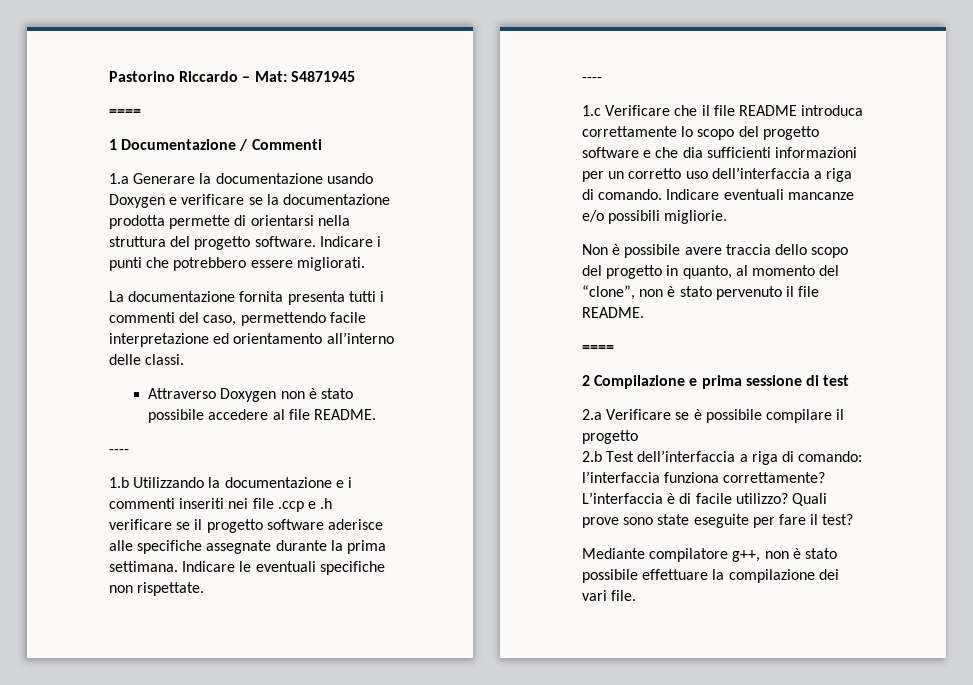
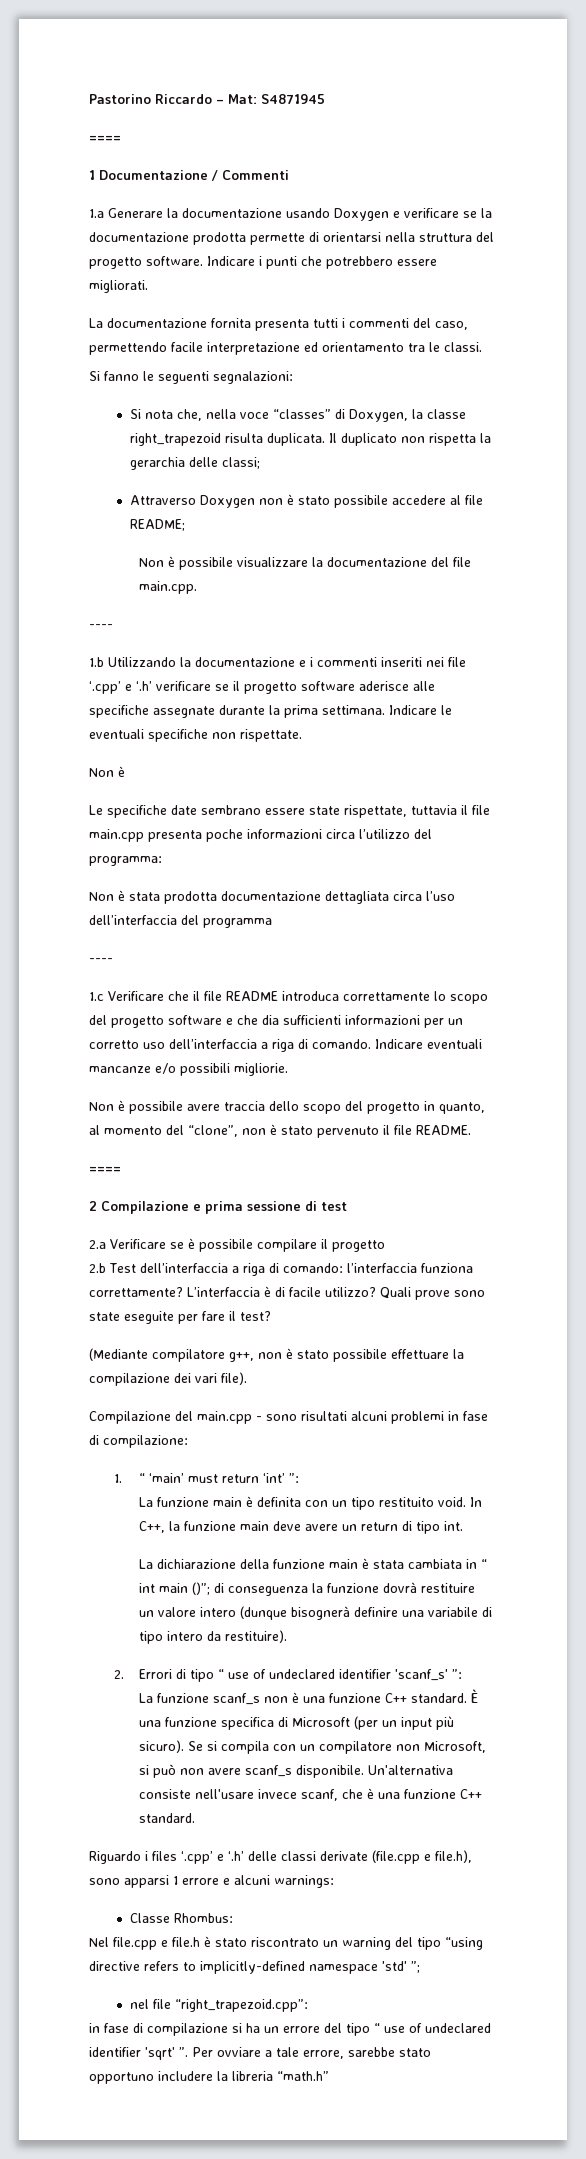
- La documentazione fornita presenta tutti i commenti del caso, permettendo facile interpretazione ed orientamento all’interno delle classi.
+ La documentazione fornita presenta tutti i commenti del caso, permettendo facile interpretazione ed orientamento tra le classi.
+ Si fanno le seguenti segnalazioni:
+ Si nota che, nella voce “classes” di Doxygen, la classe right_trapezoid risulta duplicata. Il duplicato non rispetta la gerarchia delle classi;
- Attraverso Doxygen non è stato possibile accedere al file README.
+ Attraverso Doxygen non è stato possibile accedere al file README;
+ Non è possibile visualizzare la documentazione del file main.cpp.
- 1.b Utilizzando la documentazione e i commenti inseriti nei file .ccp e .h verificare se il progetto software aderisce alle specifiche assegnate durante la prima settimana.
+ 1.b Utilizzando la documentazione e i commenti inseriti nei file ‘.cpp’ e ‘.h’ verificare se il progetto software aderisce alle specifiche assegnate durante la prima settimana.
  Indicare le eventuali specifiche non rispettate.
+ Non è
+ Le specifiche date sembrano essere state rispettate, tuttavia il file main.cpp presenta poche informazioni circa l’utilizzo del programma:
+ Non è stata prodotta documentazione dettagliata circa l’uso dell’interfaccia del programma
- Mediante compilatore g++, non è stato possibile effettuare la compilazione dei vari file.
+ (Mediante compilatore g++, non è stato possibile effettuare la compilazione dei vari file).
+ Compilazione del main.cpp - sono risultati alcuni problemi in fase di compilazione:
+ 1. “ ‘main’ must return ‘int’ ”:
+ La funzione main è definita con un tipo restituito void. In C++, la funzione main deve avere un return di tipo int.
+ La dichiarazione della funzione main è stata cambiata in “ int main ()”; di conseguenza la funzione dovrà restituire un valore intero (dunque bisognerà definire una variabile di tipo intero da restituire).
+ 2. Errori di tipo “ use of undeclared identifier 'scanf_s' ”:
+ La funzione scanf_s non è una funzione C++ standard. È una funzione specifica di Microsoft (per un input più sicuro). Se si compila con un compilatore non Microsoft, si può non avere scanf_s disponibile. Un'alternativa consiste nell'usare invece scanf, che è una funzione C++ standard.
+ Riguardo i files ‘.cpp’ e ‘.h’ delle classi derivate (file.cpp e file.h), sono apparsi 1 errore e alcuni warnings:
+ Classe Rhombus:
+ Nel file.cpp e file.h è stato riscontrato un warning del tipo “using directive refers to implicitly-defined namespace 'std' ”;
+ nel file “right_trapezoid.cpp”:
+ in fase di compilazione si ha un errore del tipo “ use of undeclared identifier 'sqrt' ”. Per ovviare a tale errore, sarebbe stato opportuno includere la libreria “math.h”

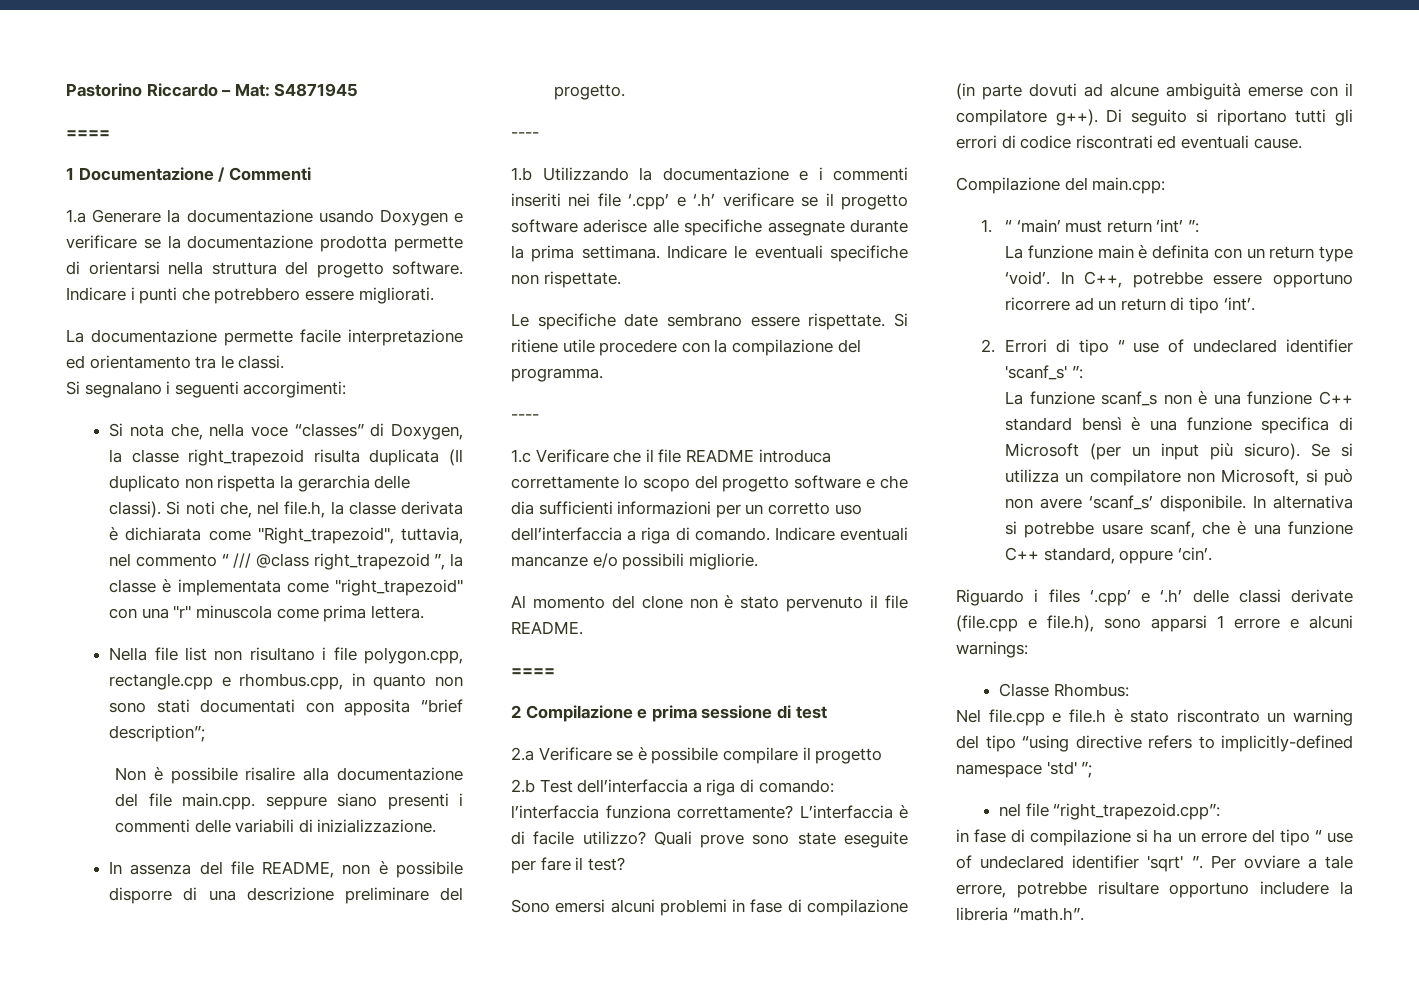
- La documentazione fornita presenta tutti i commenti del caso, permettendo facile interpretazione ed orientamento tra le classi.
+ La documentazione permette facile interpretazione ed orientamento tra le classi.
- Si fanno le seguenti segnalazioni:
+ Si segnalano i seguenti accorgimenti:
- Si nota che, nella voce “classes” di Doxygen, la classe right_trapezoid risulta duplicata. Il duplicato non rispetta la gerarchia delle classi;
- Attraverso Doxygen non è stato possibile accedere al file README;
- Non è possibile visualizzare la documentazione del file main.cpp.
+ Si nota che, nella voce “classes” di Doxygen, la classe right_trapezoid risulta duplicata (Il duplicato non rispetta la gerarchia delle classi). Si noti che, nel file.h, la classe derivata è dichiarata come "Right_trapezoid", tuttavia, nel commento “ /// @class right_trapezoid ”, la classe è implementata come "right_trapezoid" con una "r" minuscola come prima lettera.
+ Nella file list non risultano i file polygon.cpp, rectangle.cpp e rhombus.cpp, in quanto non sono stati documentati con apposita “brief description”;
+ Non è possibile risalire alla documentazione del file main.cpp. seppure siano presenti i commenti delle variabili di inizializzazione.
+ In assenza del file README, non è possibile disporre di una descrizione preliminare del progetto.
  Indicare le eventuali specifiche non rispettate.
- Non è
- Le specifiche date sembrano essere state rispettate, tuttavia il file main.cpp presenta poche informazioni circa l’utilizzo del programma:
- Non è stata prodotta documentazione dettagliata circa l’uso dell’interfaccia del programma
+ Le specifiche date sembrano essere rispettate. Si ritiene utile procedere con la compilazione del programma.
- Non è possibile avere traccia dello scopo del progetto in quanto, al momento del “clone”, non è stato pervenuto il file README.
+ Al momento del clone non è stato pervenuto il file README.
- (Mediante compilatore g++, non è stato possibile effettuare la compilazione dei vari file).
- Compilazione del main.cpp - sono risultati alcuni problemi in fase di compilazione:
+ Sono emersi alcuni problemi in fase di compilazione (in parte dovuti ad alcune ambiguità emerse con il compilatore g++). Di seguito si riportano tutti gli errori di codice riscontrati ed eventuali cause.
+ Compilazione del main.cpp:
- La funzione main è definita con un tipo restituito void. In C++, la funzione main deve avere un return di tipo int.
- La dichiarazione della funzione main è stata cambiata in “ int main ()”; di conseguenza la funzione dovrà restituire un valore intero (dunque bisognerà definire una variabile di tipo intero da restituire).
+ La funzione main è definita con un return type ‘void’. In C++, potrebbe essere opportuno ricorrere ad un return di tipo ‘int’.
- La funzione scanf_s non è una funzione C++ standard. È una funzione specifica di Microsoft (per un input più sicuro).
+ La funzione scanf_s non è una funzione C++ standard bensì è una funzione specifica di Microsoft (per un input più sicuro).
- Se si compila con un compilatore non Microsoft, si può non avere scanf_s disponibile. Un'alternativa consiste nell'usare invece scanf, che è una funzione C++ standard.
+ Se si utilizza un compilatore non Microsoft, si può non avere ‘scanf_s’ disponibile. In alternativa si potrebbe usare scanf, che è una funzione C++ standard, oppure ‘cin’.
- Per ovviare a tale errore, sarebbe stato opportuno includere la libreria “math.h”
+ Per ovviare a tale errore, potrebbe risultare opportuno includere la libreria “math.h”.

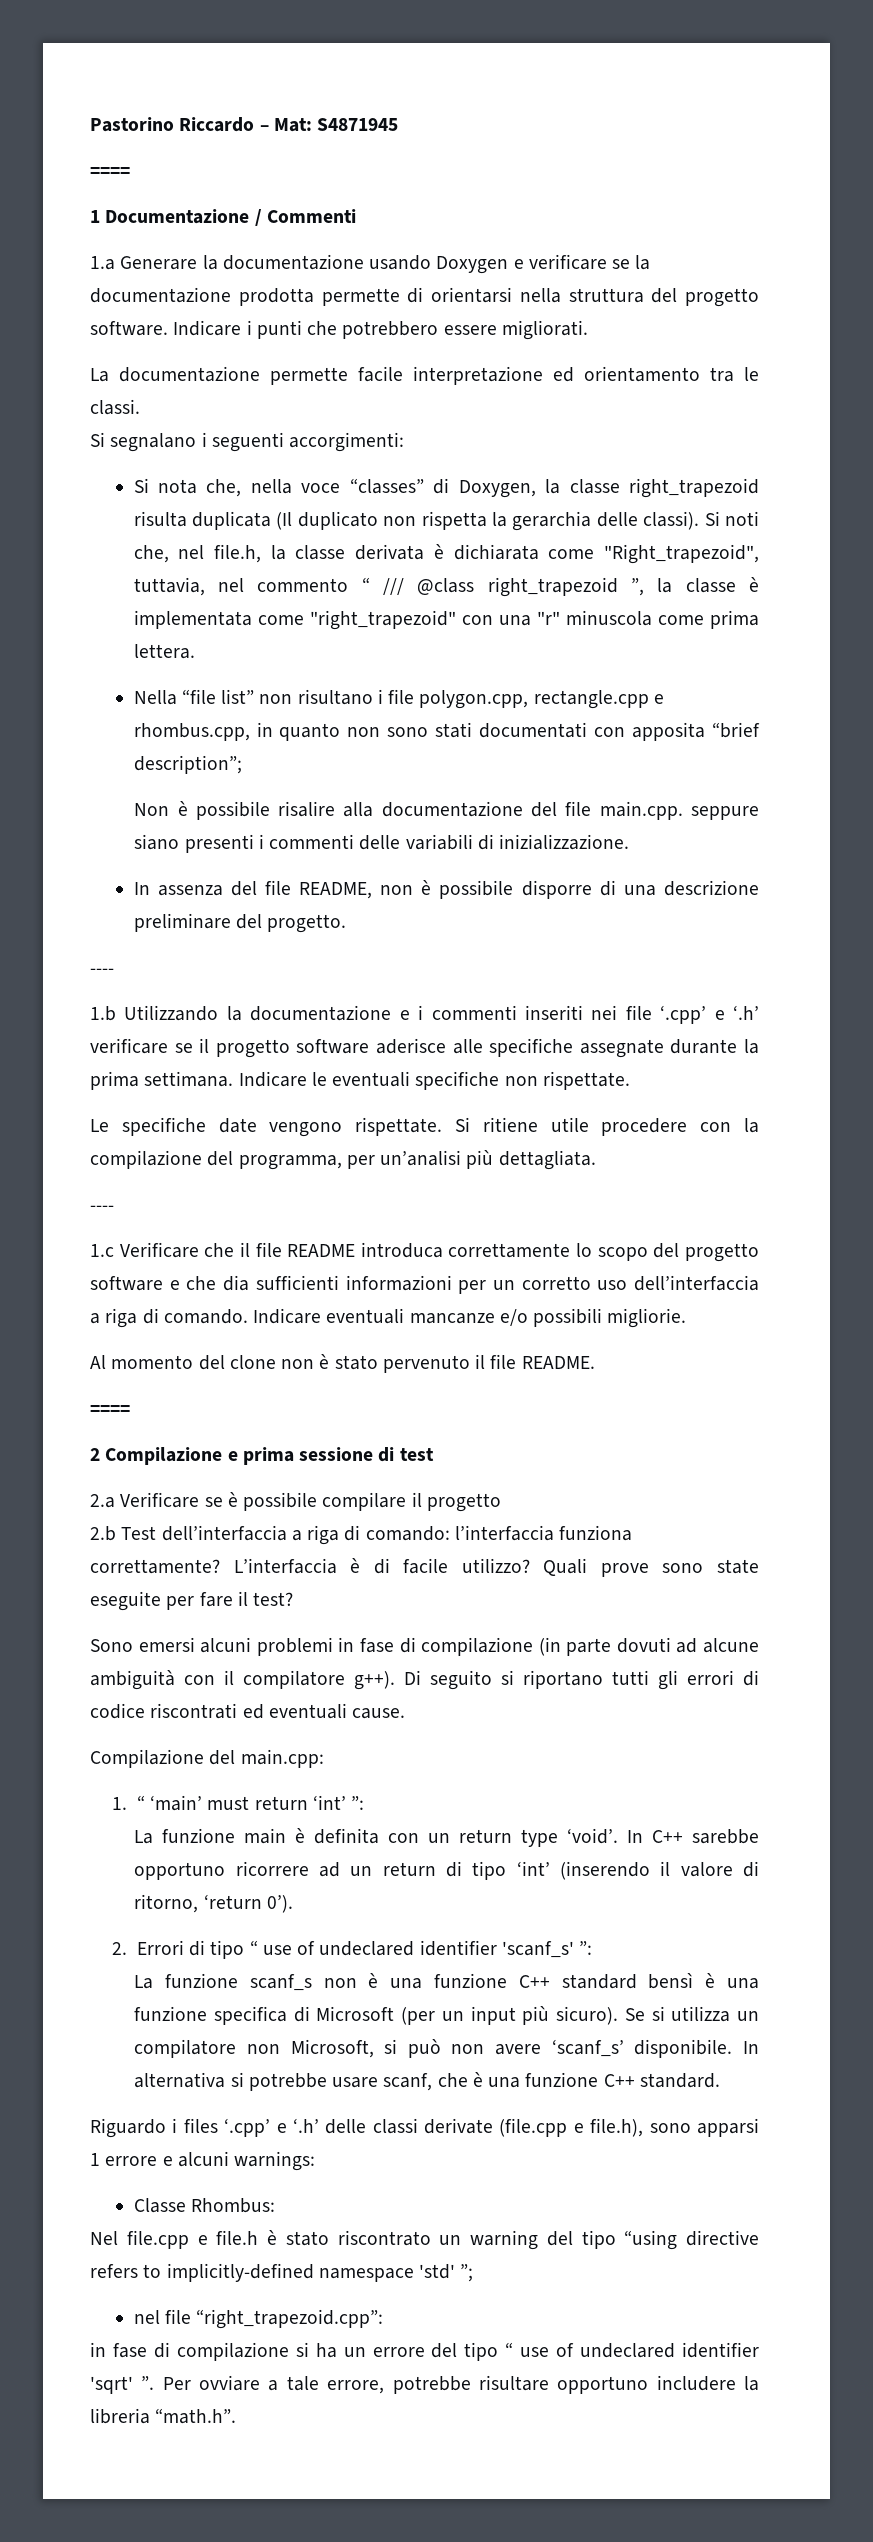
- Nella file list non risultano i file polygon.cpp, rectangle.cpp e rhombus.cpp, in quanto non sono stati documentati con apposita “brief description”;
+ Nella “file list” non risultano i file polygon.cpp, rectangle.cpp e rhombus.cpp, in quanto non sono stati documentati con apposita “brief description”;
- Le specifiche date sembrano essere rispettate.
+ Le specifiche date vengono rispettate.
- Si ritiene utile procedere con la compilazione del programma.
+ Si ritiene utile procedere con la compilazione del programma, per un’analisi più dettagliata.
- Sono emersi alcuni problemi in fase di compilazione (in parte dovuti ad alcune ambiguità emerse con il compilatore g++).
+ Sono emersi alcuni problemi in fase di compilazione (in parte dovuti ad alcune ambiguità con il compilatore g++).
- In C++, potrebbe essere opportuno ricorrere ad un return di tipo ‘int’.
+ In C++ sarebbe opportuno ricorrere ad un return di tipo ‘int’ (inserendo il valore di ritorno, ‘return 0’).
- In alternativa si potrebbe usare scanf, che è una funzione C++ standard, oppure ‘cin’.
+ In alternativa si potrebbe usare scanf, che è una funzione C++ standard.

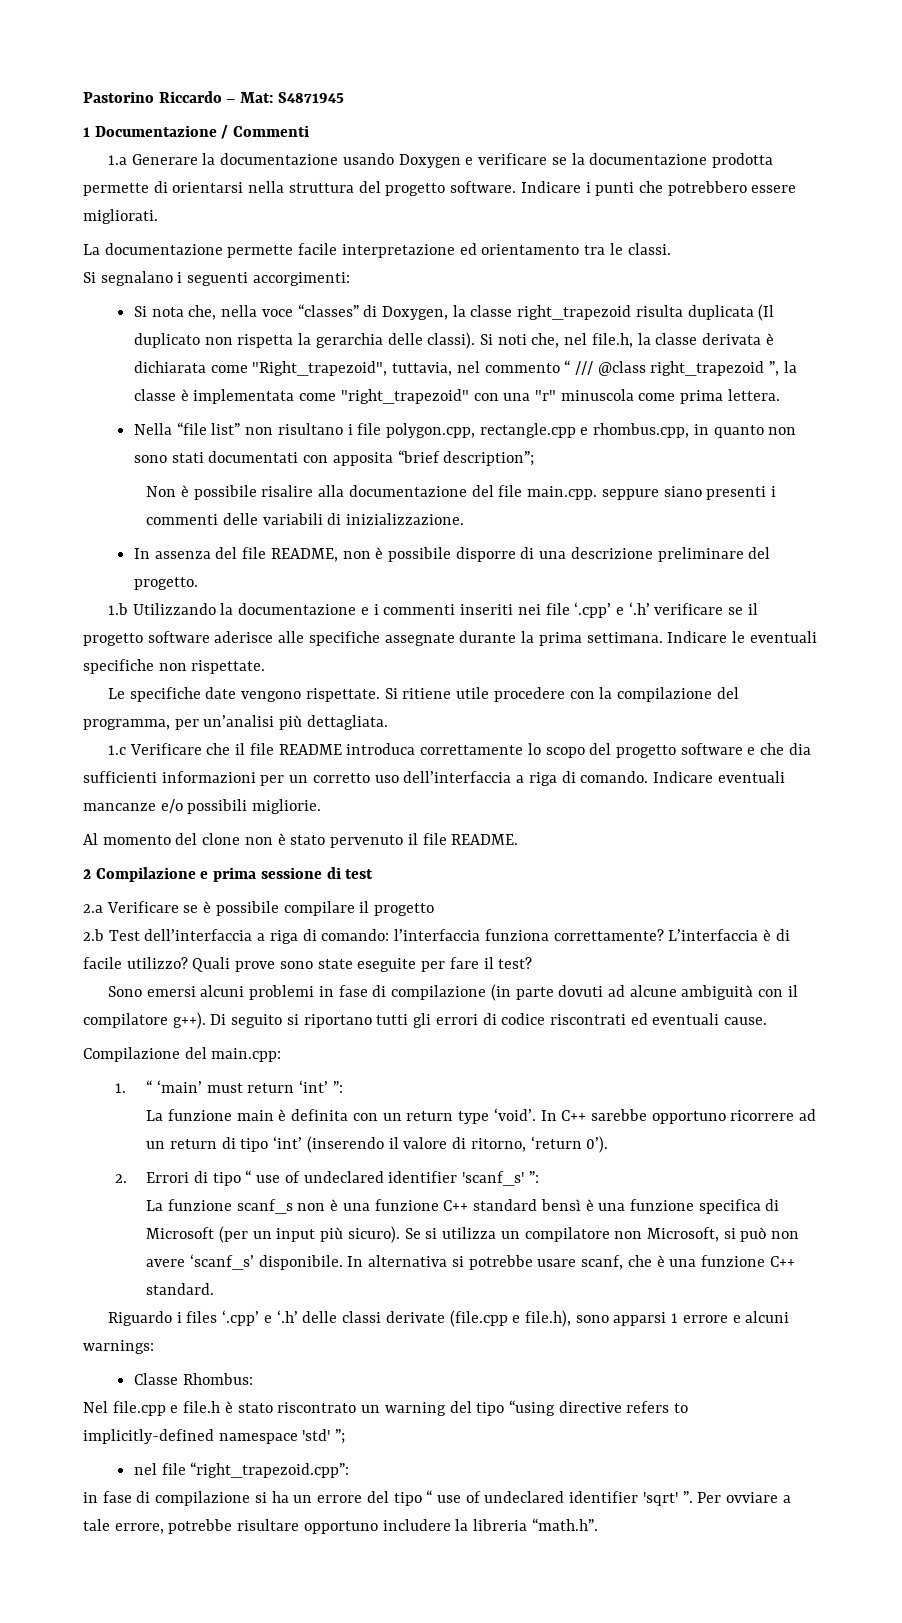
  Pastorino Riccardo – Mat: S4871945
- ====
  In assenza del file README, non è possibile disporre di una descrizione preliminare del progetto.
- ----
  Si ritiene utile procedere con la compilazione del programma, per un’analisi più dettagliata.
- ----
  Al momento del clone non è stato pervenuto il file README.
- ====

